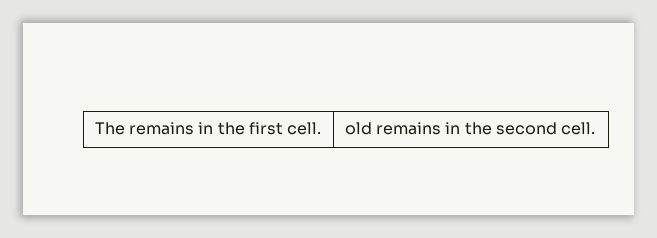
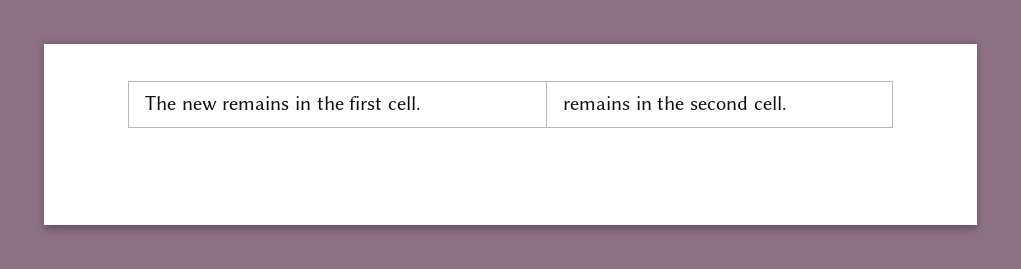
- The remains in the first cell. | old remains in the second cell.
+ The new remains in the first cell. | remains in the second cell.

